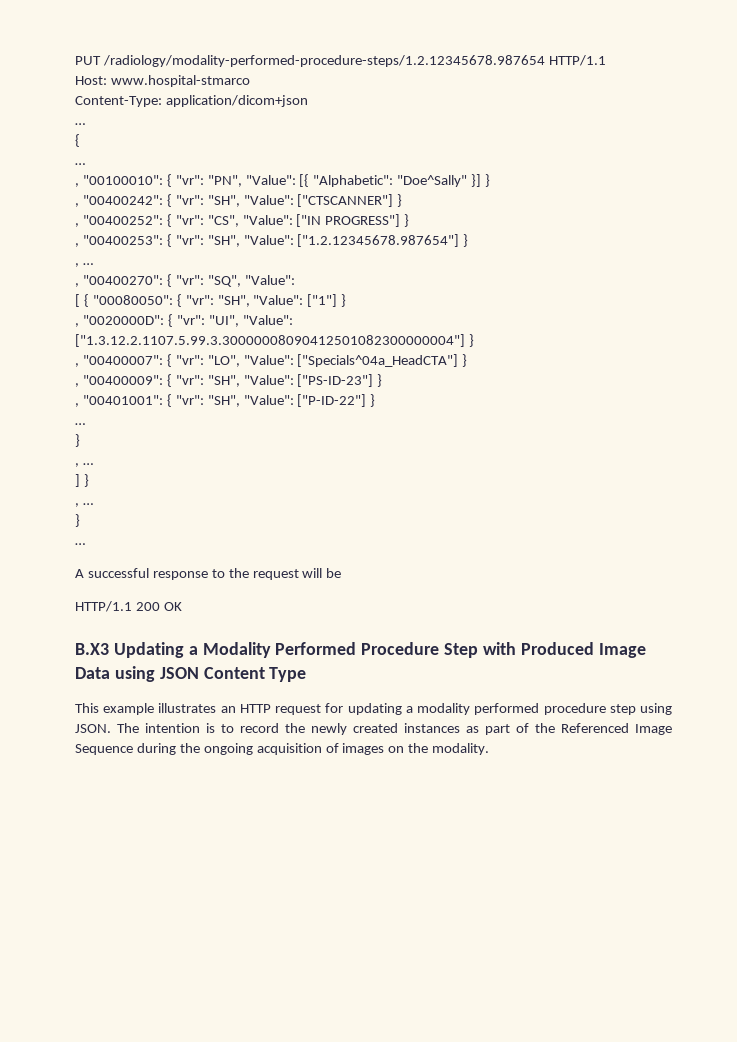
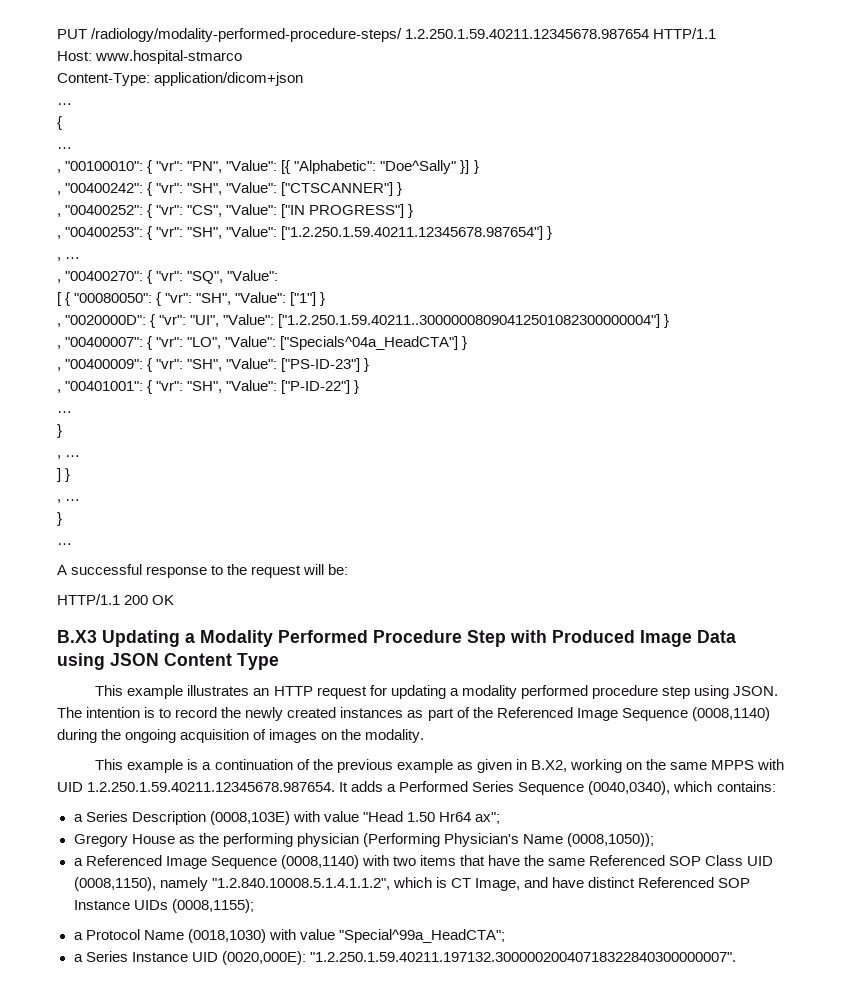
- PUT /radiology/modality-performed-procedure-steps/1.2.12345678.987654 HTTP/1.1
+ PUT /radiology/modality-performed-procedure-steps/ 1.2.250.1.59.40211.12345678.987654 HTTP/1.1
- , "00400253": { "vr": "SH", "Value": ["1.2.12345678.987654"] }
+ , "00400253": { "vr": "SH", "Value": ["1.2.250.1.59.40211.12345678.987654"] }
- , "0020000D": { "vr": "UI", "Value": ["1.3.12.2.1107.5.99.3.30000008090412501082300000004"] }
+ , "0020000D": { "vr": "UI", "Value": ["1.2.250.1.59.40211..30000008090412501082300000004"] }
- A successful response to the request will be
+ A successful response to the request will be:
- The intention is to record the newly created instances as part of the Referenced Image Sequence during the ongoing acquisition of images on the modality.
+ The intention is to record the newly created instances as part of the Referenced Image Sequence (0008,1140) during the ongoing acquisition of images on the modality.
+ This example is a continuation of the previous example as given in B.X2, working on the same MPPS with UID 1.2.250.1.59.40211.12345678.987654. It adds a Performed Series Sequence (0040,0340), which contains:
+ a Series Description (0008,103E) with value "Head 1.50 Hr64 ax";
+ Gregory House as the performing physician (Performing Physician's Name (0008,1050));
+ a Referenced Image Sequence (0008,1140) with two items that have the same Referenced SOP Class UID (0008,1150), namely "1.2.840.10008.5.1.4.1.1.2", which is CT Image, and have distinct Referenced SOP Instance UIDs (0008,1155);
+ a Protocol Name (0018,1030) with value "Special^99a_HeadCTA";
+ a Series Instance UID (0020,000E): "1.2.250.1.59.40211.197132.30000020040718322840300000007".

